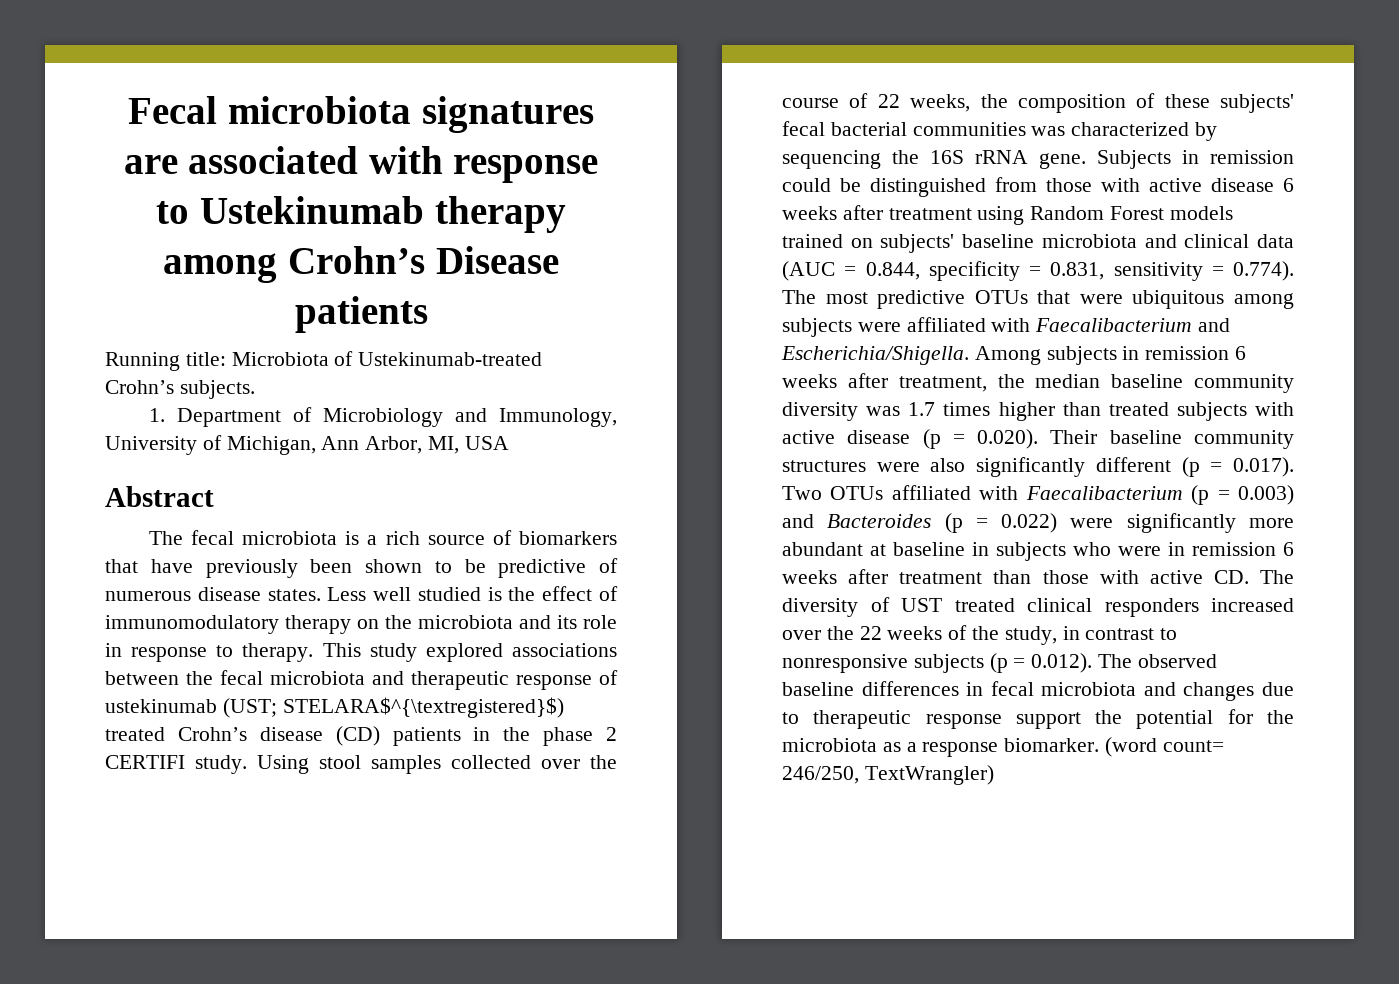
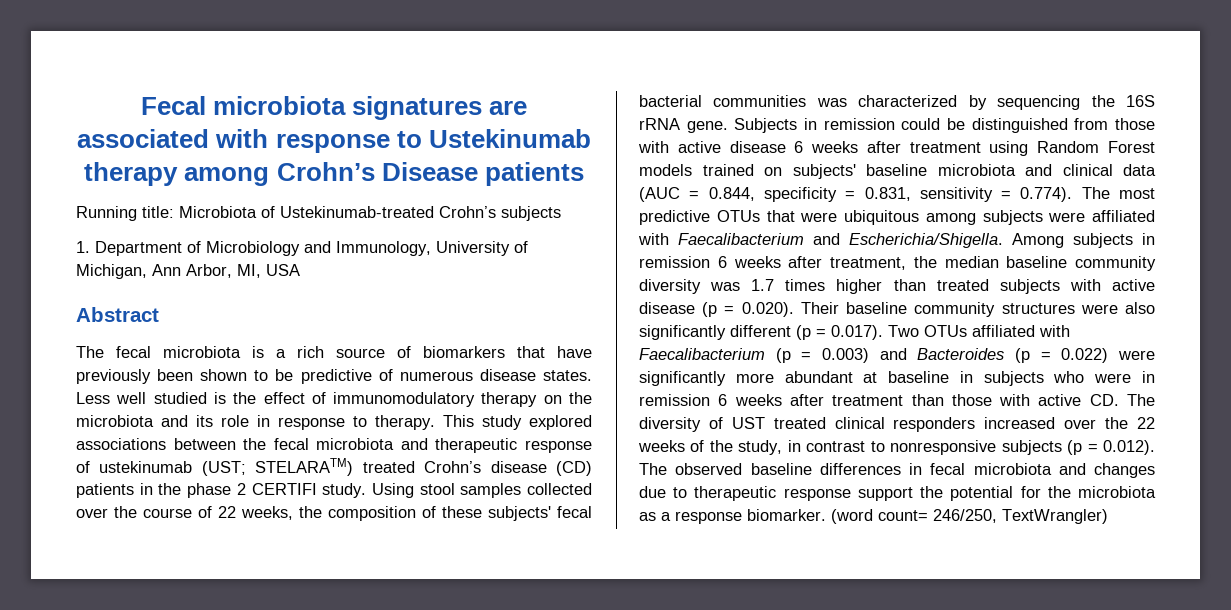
- Running title: Microbiota of Ustekinumab-treated Crohn’s subjects.
+ Running title: Microbiota of Ustekinumab-treated Crohn’s subjects
- This study explored associations between the fecal microbiota and therapeutic response of ustekinumab (UST; STELARA$^{\textregistered}$) treated Crohn’s disease (CD) patients in the phase 2 CERTIFI study.
+ This study explored associations between the fecal microbiota and therapeutic response of ustekinumab (UST; STELARATM) treated Crohn’s disease (CD) patients in the phase 2 CERTIFI study.

